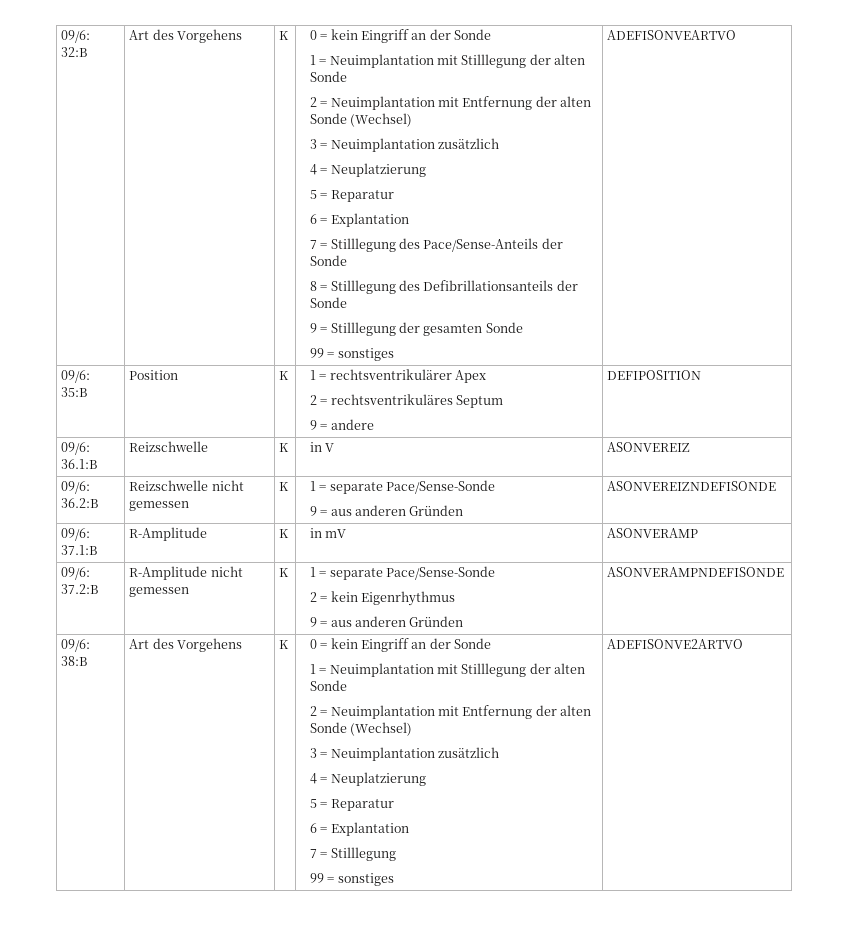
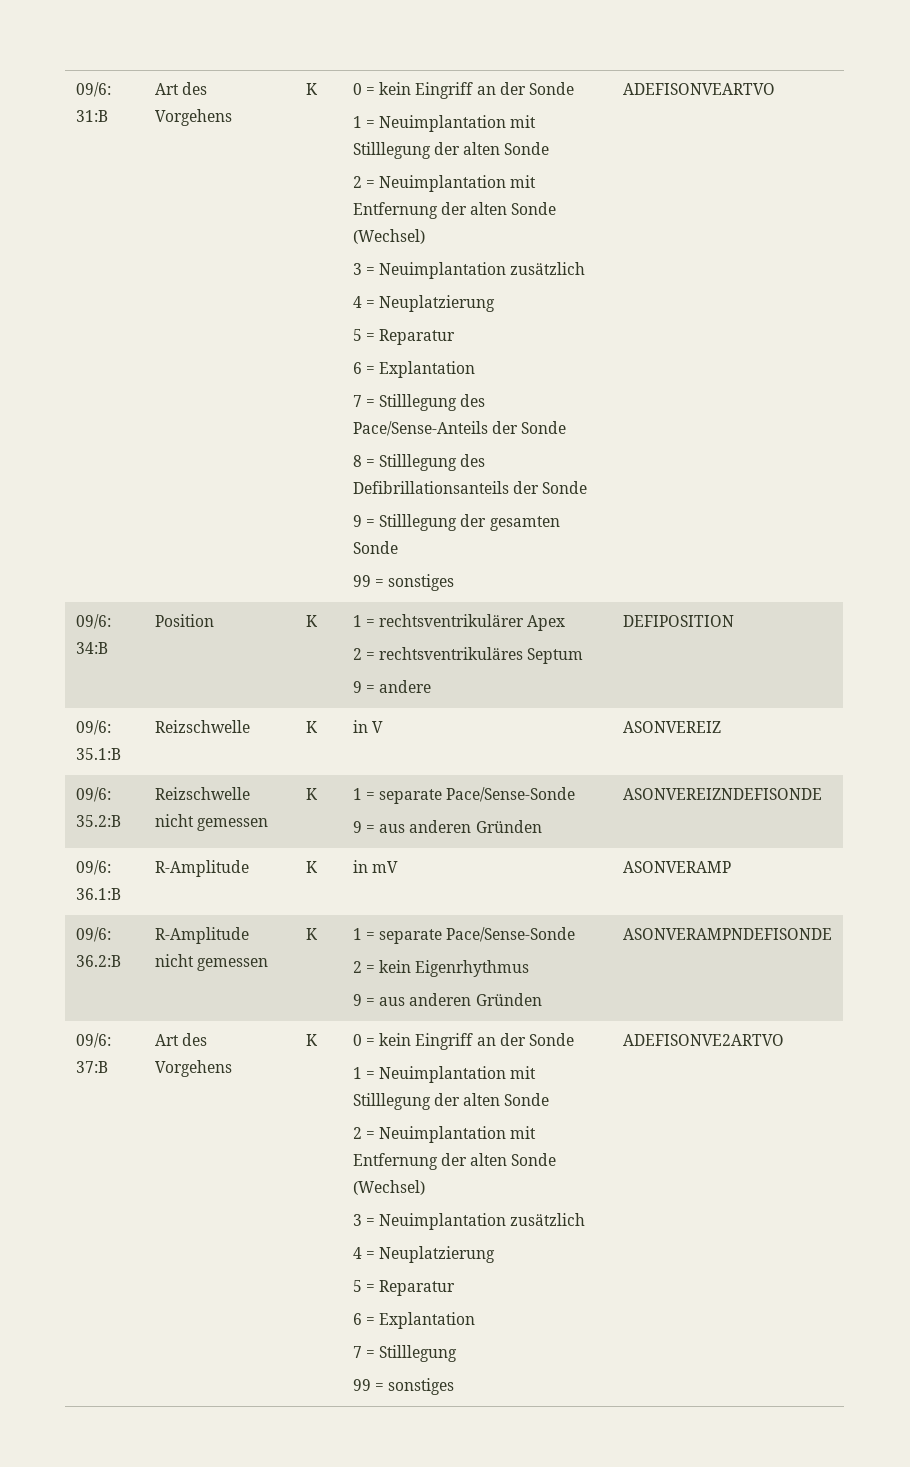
- 09/6: 32:B
+ 09/6: 31:B
- 09/6: 35:B | Position | K | 1 = rechtsventrikulärer Apex
+ 09/6: 34:B | Position | K | 1 = rechtsventrikulärer Apex
- 09/6: 36.1:B | Reizschwelle | K | in V | ASONVEREIZ
+ 09/6: 35.1:B | Reizschwelle | K | in V | ASONVEREIZ
- 09/6: 36.2:B | Reizschwelle nicht gemessen | K | 1 = separate Pace/Sense-Sonde
+ 09/6: 35.2:B | Reizschwelle nicht gemessen | K | 1 = separate Pace/Sense-Sonde
- 09/6: 37.1:B | R-Amplitude | K | in mV | ASONVERAMP
+ 09/6: 36.1:B | R-Amplitude | K | in mV | ASONVERAMP
- 09/6: 37.2:B | R-Amplitude nicht gemessen | K | 1 = separate Pace/Sense-Sonde
+ 09/6: 36.2:B | R-Amplitude nicht gemessen | K | 1 = separate Pace/Sense-Sonde
- 09/6: 38:B
+ 09/6: 37:B

